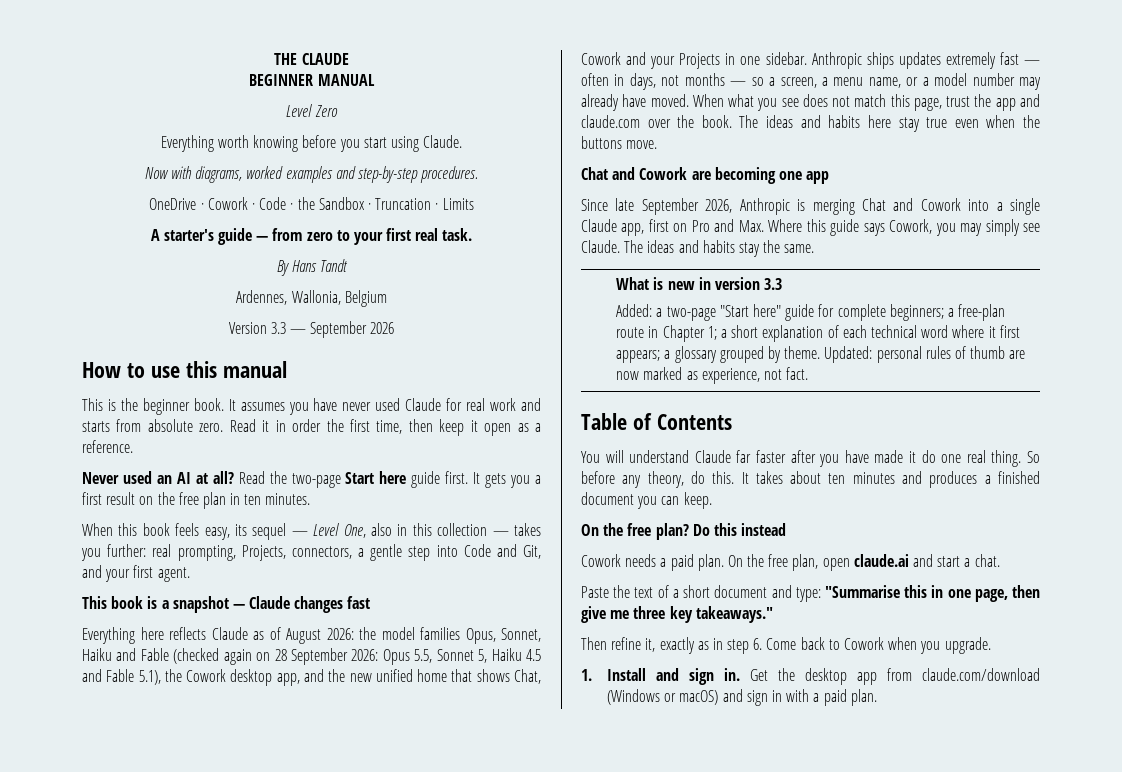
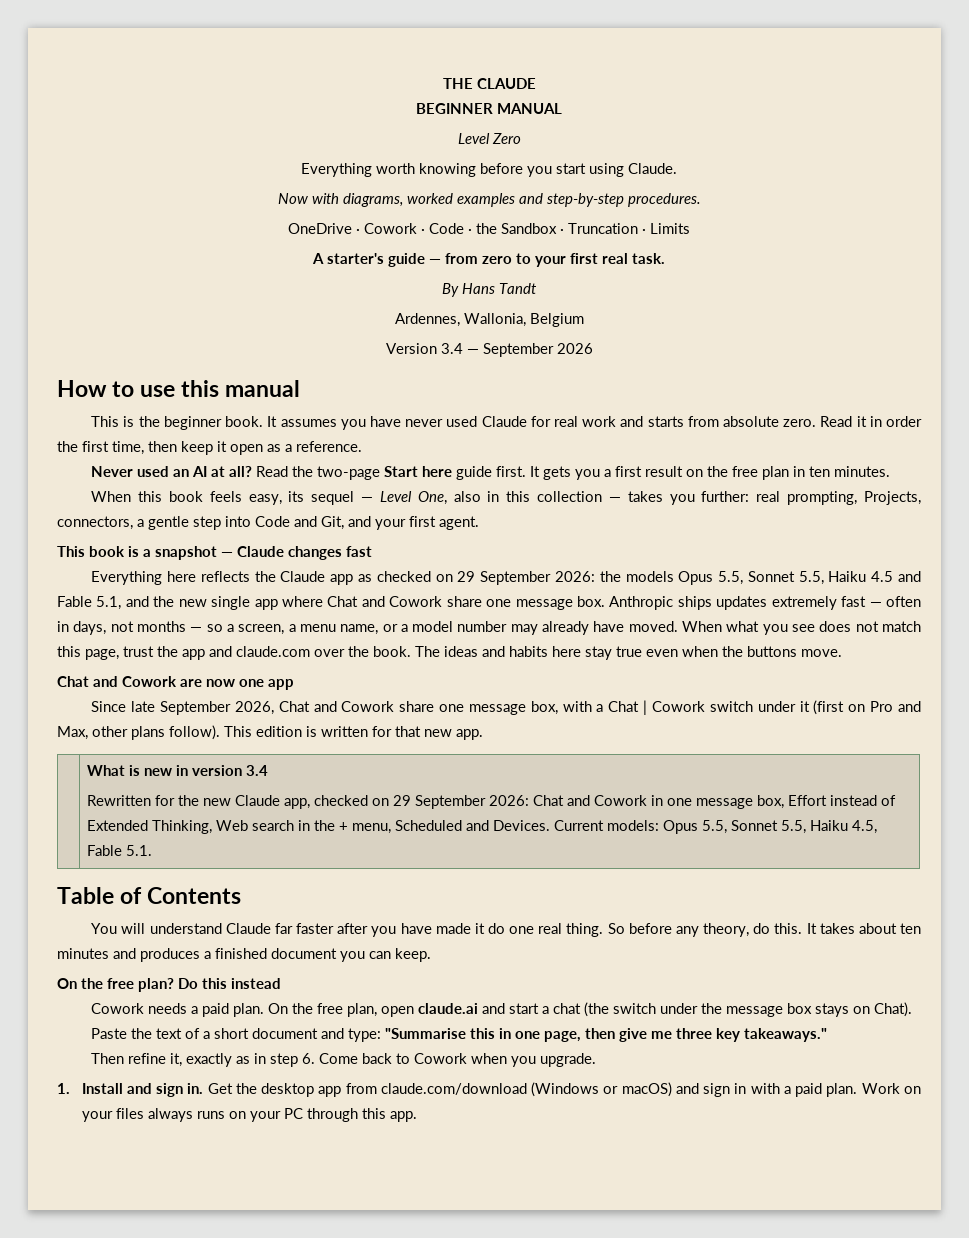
- Version 3.3 — September 2026
+ Version 3.4 — September 2026
- Everything here reflects Claude as of August 2026: the model families Opus, Sonnet, Haiku and Fable (checked again on 28 September 2026: Opus 5.5, Sonnet 5, Haiku 4.5 and Fable 5.1), the Cowork desktop app, and the new unified home that shows Chat, Cowork and your Projects in one sidebar.
+ Everything here reflects the Claude app as checked on 29 September 2026: the models Opus 5.5, Sonnet 5.5, Haiku 4.5 and Fable 5.1, and the new single app where Chat and Cowork share one message box.
- Chat and Cowork are becoming one app
+ Chat and Cowork are now one app
- Since late September 2026, Anthropic is merging Chat and Cowork into a single Claude app, first on Pro and Max. Where this guide says Cowork, you may simply see Claude. The ideas and habits stay the same.
+ Since late September 2026, Chat and Cowork share one message box, with a Chat | Cowork switch under it (first on Pro and Max, other plans follow). This edition is written for that new app.
- What is new in version 3.3
- Added: a two-page "Start here" guide for complete beginners; a free-plan route in Chapter 1; a short explanation of each technical word where it first appears; a glossary grouped by theme. Updated: personal rules of thumb are now marked as experience, not fact.
+ What is new in version 3.4
+ Rewritten for the new Claude app, checked on 29 September 2026: Chat and Cowork in one message box, Effort instead of Extended Thinking, Web search in the + menu, Scheduled and Devices. Current models: Opus 5.5, Sonnet 5.5, Haiku 4.5, Fable 5.1.
- On the free plan, open claude.ai and start a chat.
+ On the free plan, open claude.ai and start a chat (the switch under the message box stays on Chat).
+ Work on your files always runs on your PC through this app.

